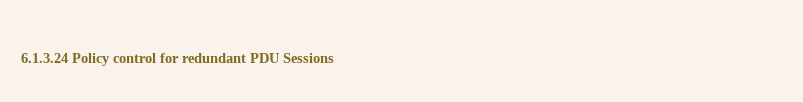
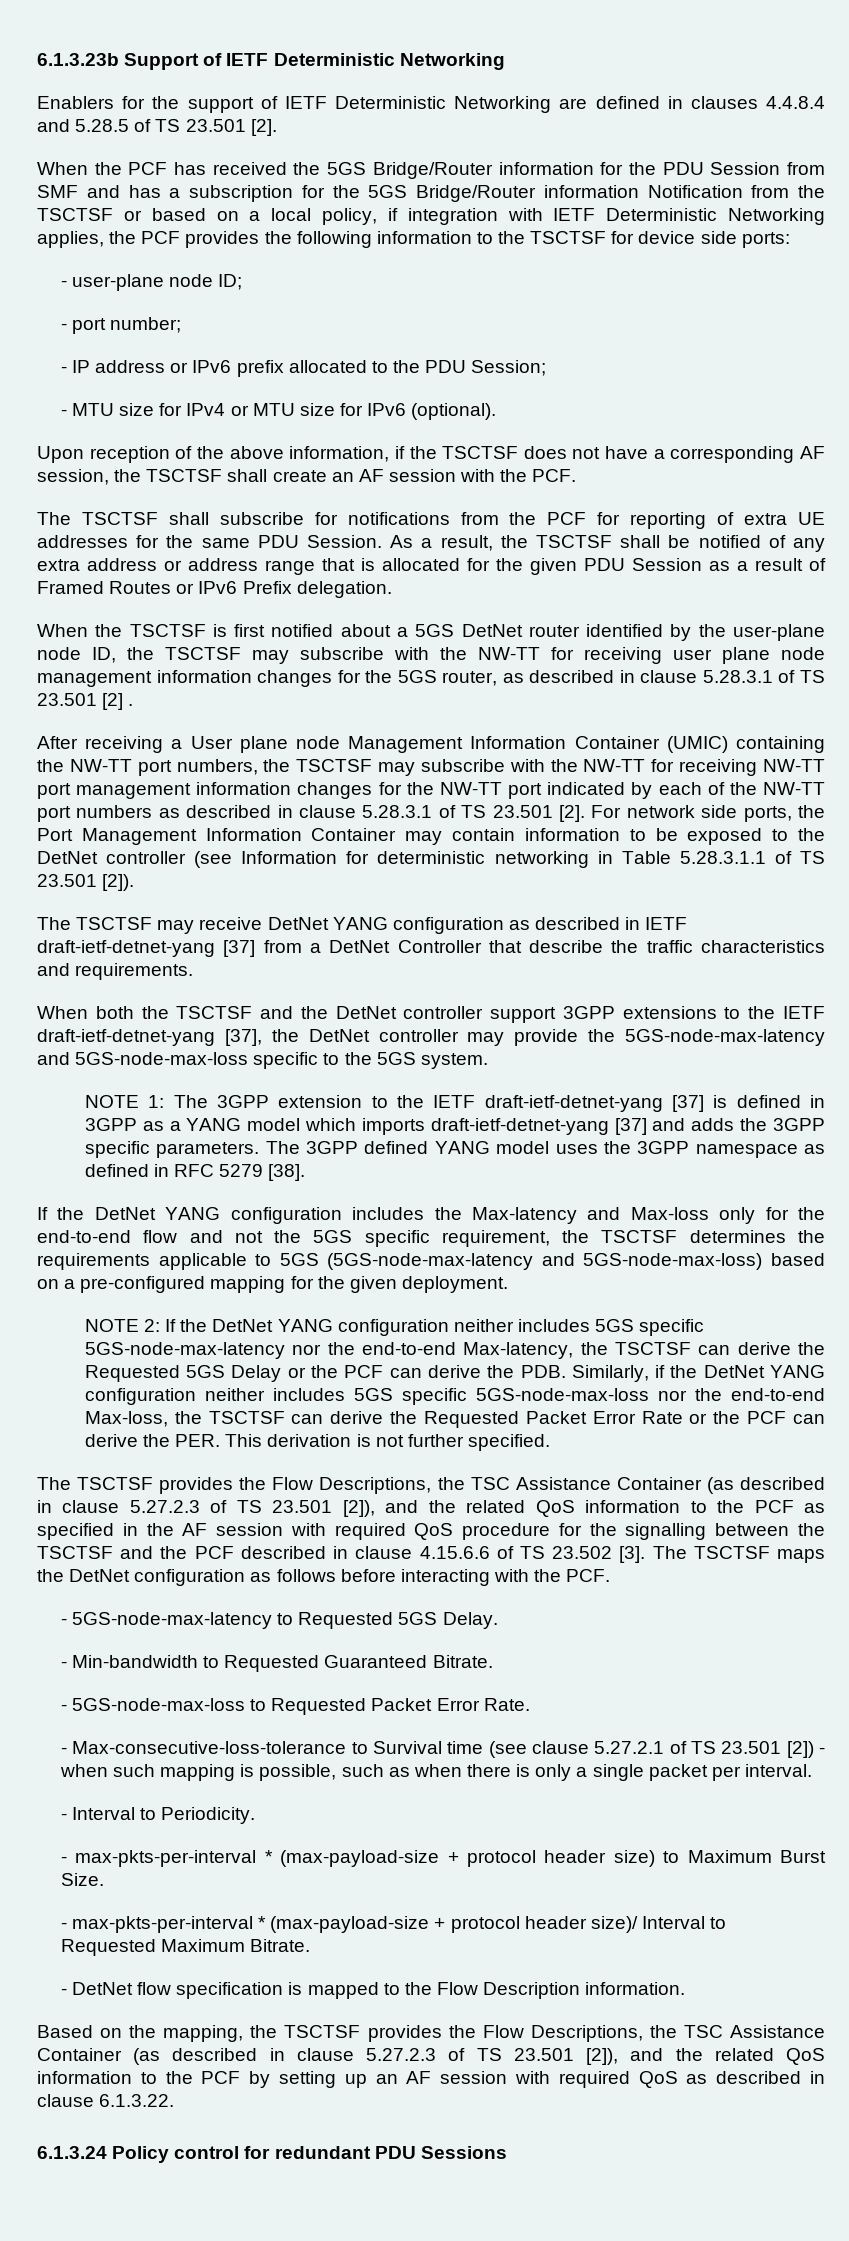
+ 6.1.3.23b Support of IETF Deterministic Networking
+ Enablers for the support of IETF Deterministic Networking are defined in clauses 4.4.8.4 and 5.28.5 of TS 23.501 [2].
+ When the PCF has received the 5GS Bridge/Router information for the PDU Session from SMF and has a subscription for the 5GS Bridge/Router information Notification from the TSCTSF or based on a local policy, if integration with IETF Deterministic Networking applies, the PCF provides the following information to the TSCTSF for device side ports:
+ - user-plane node ID;
+ - port number;
+ - IP address or IPv6 prefix allocated to the PDU Session;
+ - MTU size for IPv4 or MTU size for IPv6 (optional).
+ Upon reception of the above information, if the TSCTSF does not have a corresponding AF session, the TSCTSF shall create an AF session with the PCF.
+ The TSCTSF shall subscribe for notifications from the PCF for reporting of extra UE addresses for the same PDU Session. As a result, the TSCTSF shall be notified of any extra address or address range that is allocated for the given PDU Session as a result of Framed Routes or IPv6 Prefix delegation.
+ When the TSCTSF is first notified about a 5GS DetNet router identified by the user-plane node ID, the TSCTSF may subscribe with the NW-TT for receiving user plane node management information changes for the 5GS router, as described in clause 5.28.3.1 of TS 23.501 [2] .
+ After receiving a User plane node Management Information Container (UMIC) containing the NW-TT port numbers, the TSCTSF may subscribe with the NW-TT for receiving NW-TT port management information changes for the NW-TT port indicated by each of the NW-TT port numbers as described in clause 5.28.3.1 of TS 23.501 [2]. For network side ports, the Port Management Information Container may contain information to be exposed to the DetNet controller (see Information for deterministic networking in Table 5.28.3.1.1 of TS 23.501 [2]).
+ The TSCTSF may receive DetNet YANG configuration as described in IETF draft-ietf-detnet-yang [37] from a DetNet Controller that describe the traffic characteristics and requirements.
+ When both the TSCTSF and the DetNet controller support 3GPP extensions to the IETF draft-ietf-detnet-yang [37], the DetNet controller may provide the 5GS-node-max-latency and 5GS-node-max-loss specific to the 5GS system.
+ NOTE 1: The 3GPP extension to the IETF draft-ietf-detnet-yang [37] is defined in 3GPP as a YANG model which imports draft-ietf-detnet-yang [37] and adds the 3GPP specific parameters. The 3GPP defined YANG model uses the 3GPP namespace as defined in RFC 5279 [38].
+ If the DetNet YANG configuration includes the Max-latency and Max-loss only for the end-to-end flow and not the 5GS specific requirement, the TSCTSF determines the requirements applicable to 5GS (5GS-node-max-latency and 5GS-node-max-loss) based on a pre-configured mapping for the given deployment.
+ NOTE 2: If the DetNet YANG configuration neither includes 5GS specific 5GS-node-max-latency nor the end-to-end Max-latency, the TSCTSF can derive the Requested 5GS Delay or the PCF can derive the PDB. Similarly, if the DetNet YANG configuration neither includes 5GS specific 5GS-node-max-loss nor the end-to-end Max-loss, the TSCTSF can derive the Requested Packet Error Rate or the PCF can derive the PER. This derivation is not further specified.
+ The TSCTSF provides the Flow Descriptions, the TSC Assistance Container (as described in clause 5.27.2.3 of TS 23.501 [2]), and the related QoS information to the PCF as specified in the AF session with required QoS procedure for the signalling between the TSCTSF and the PCF described in clause 4.15.6.6 of TS 23.502 [3]. The TSCTSF maps the DetNet configuration as follows before interacting with the PCF.
+ - 5GS-node-max-latency to Requested 5GS Delay.
+ - Min-bandwidth to Requested Guaranteed Bitrate.
+ - 5GS-node-max-loss to Requested Packet Error Rate.
+ - Max-consecutive-loss-tolerance to Survival time (see clause 5.27.2.1 of TS 23.501 [2]) - when such mapping is possible, such as when there is only a single packet per interval.
+ - Interval to Periodicity.
+ - max-pkts-per-interval * (max-payload-size + protocol header size) to Maximum Burst Size.
+ - max-pkts-per-interval * (max-payload-size + protocol header size)/ Interval to Requested Maximum Bitrate.
+ - DetNet flow specification is mapped to the Flow Description information.
+ Based on the mapping, the TSCTSF provides the Flow Descriptions, the TSC Assistance Container (as described in clause 5.27.2.3 of TS 23.501 [2]), and the related QoS information to the PCF by setting up an AF session with required QoS as described in clause 6.1.3.22.

